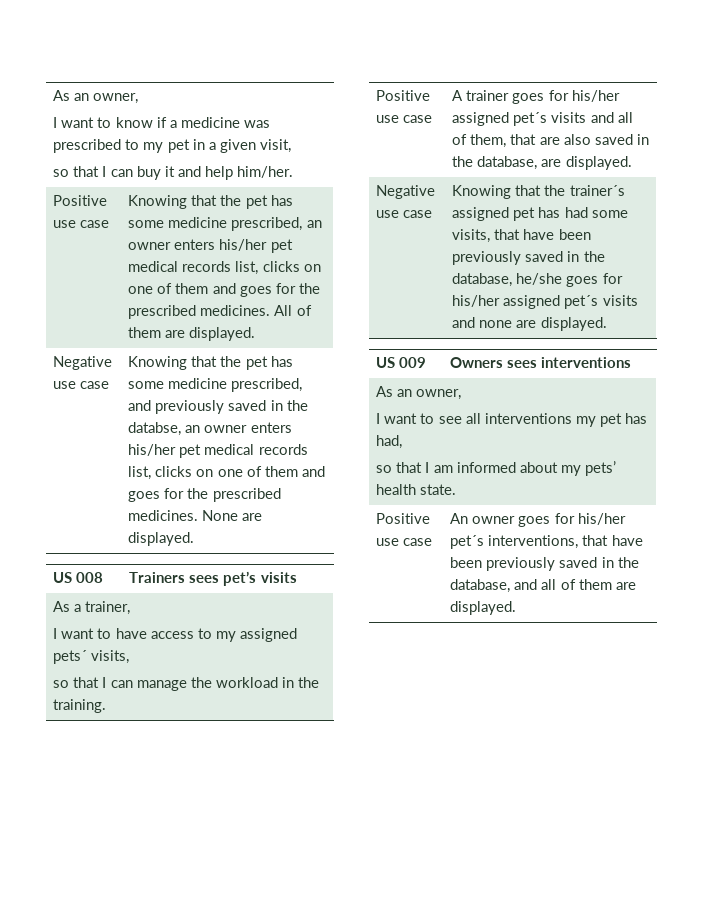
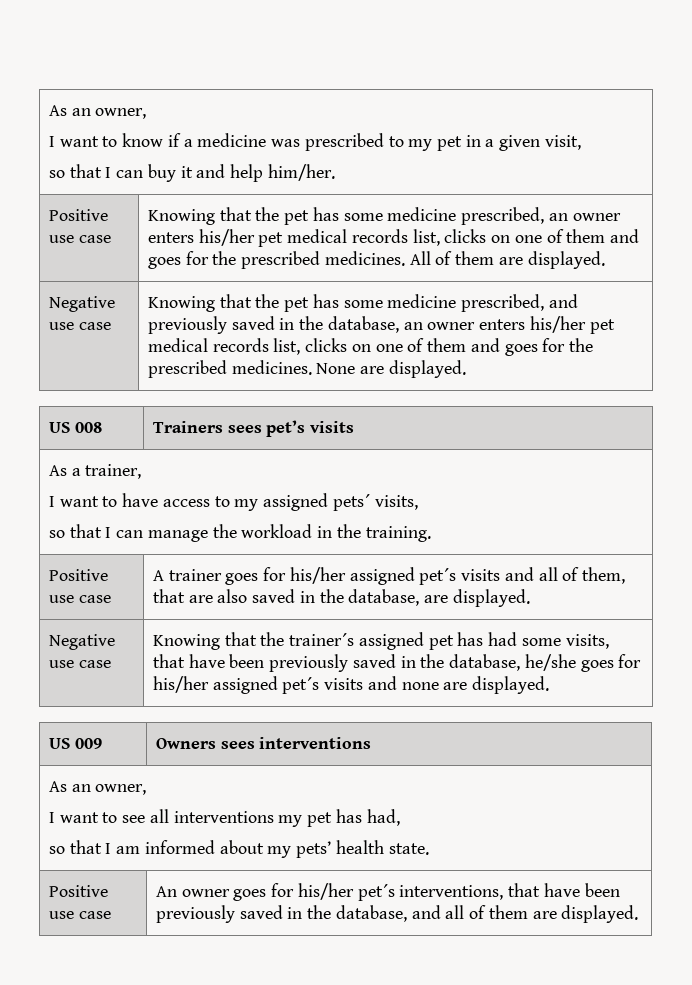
- Negative use case | Knowing that the pet has some medicine prescribed, and previously saved in the databse, an owner enters his/her pet medical records list, clicks on one of them and goes for the prescribed medicines. None are displayed.
+ Negative use case | Knowing that the pet has some medicine prescribed, and previously saved in the database, an owner enters his/her pet medical records list, clicks on one of them and goes for the prescribed medicines. None are displayed.

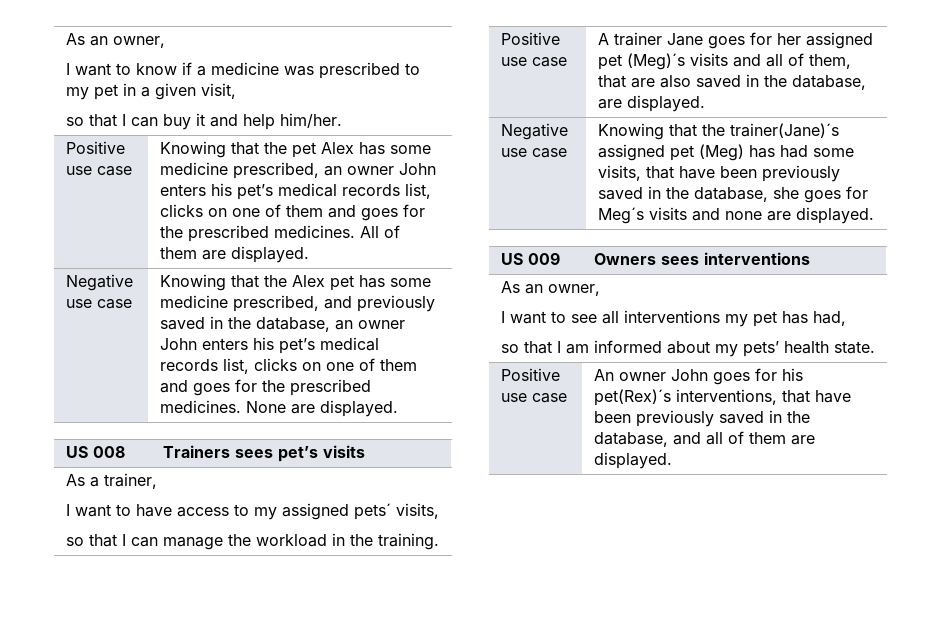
- Positive use case | Knowing that the pet has some medicine prescribed, an owner enters his/her pet medical records list, clicks on one of them and goes for the prescribed medicines. All of them are displayed.
+ Positive use case | Knowing that the pet Alex has some medicine prescribed, an owner John enters his pet’s medical records list, clicks on one of them and goes for the prescribed medicines. All of them are displayed.
- Knowing that the pet has some medicine prescribed, and previously saved in the database, an owner enters his/her pet medical records list, clicks on one of them and goes for the prescribed medicines.
+ Knowing that the Alex pet has some medicine prescribed, and previously saved in the database, an owner John enters his pet’s medical records list, clicks on one of them and goes for the prescribed medicines.
- Positive use case | A trainer goes for his/her assigned pet´s visits and all of them, that are also saved in the database, are displayed.
+ Positive use case | A trainer Jane goes for her assigned pet (Meg)´s visits and all of them, that are also saved in the database, are displayed.
- Negative use case | Knowing that the trainer´s assigned pet has had some visits, that have been previously saved in the database, he/she goes for his/her assigned pet´s visits and none are displayed.
+ Negative use case | Knowing that the trainer(Jane)´s assigned pet (Meg) has had some visits, that have been previously saved in the database, she goes for Meg´s visits and none are displayed.
- Positive use case | An owner goes for his/her pet´s interventions, that have been previously saved in the database, and all of them are displayed.
+ Positive use case | An owner John goes for his pet(Rex)´s interventions, that have been previously saved in the database, and all of them are displayed.

